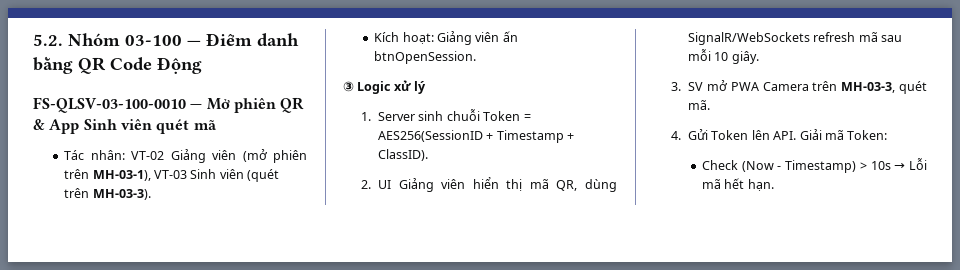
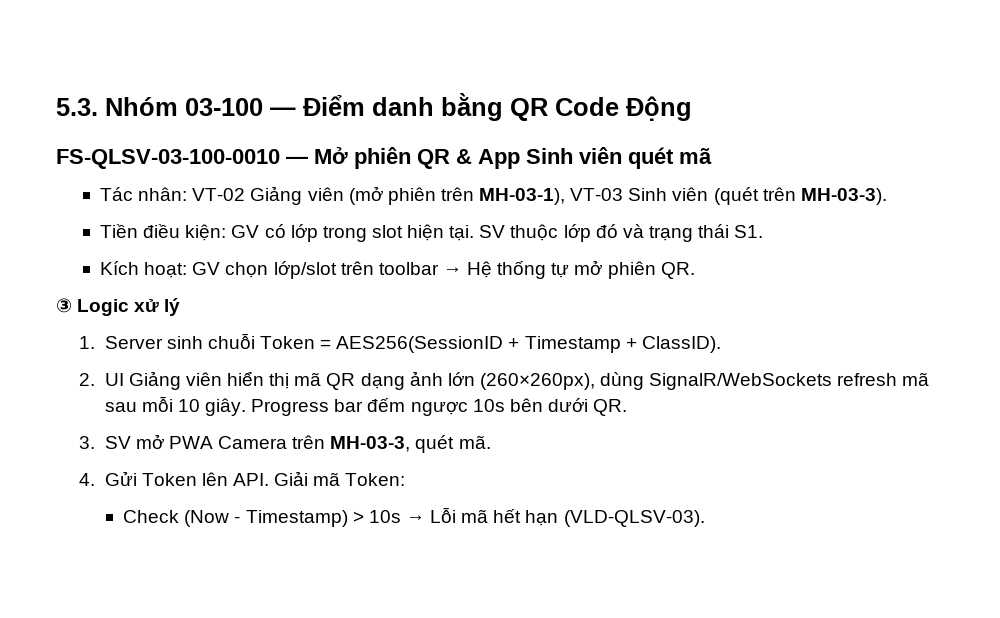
- 5.2. Nhóm 03-100 — Điểm danh bằng QR Code Động
+ 5.3. Nhóm 03-100 — Điểm danh bằng QR Code Động
- Kích hoạt: Giảng viên ấn btnOpenSession.
+ Tiền điều kiện: GV có lớp trong slot hiện tại. SV thuộc lớp đó và trạng thái S1.
+ Kích hoạt: GV chọn lớp/slot trên toolbar → Hệ thống tự mở phiên QR.
- 2. UI Giảng viên hiển thị mã QR, dùng SignalR/WebSockets refresh mã sau mỗi 10 giây.
+ 2. UI Giảng viên hiển thị mã QR dạng ảnh lớn (260×260px), dùng SignalR/WebSockets refresh mã sau mỗi 10 giây. Progress bar đếm ngược 10s bên dưới QR.
- Check (Now - Timestamp) > 10s → Lỗi mã hết hạn.
+ Check (Now - Timestamp) > 10s → Lỗi mã hết hạn (VLD-QLSV-03).

